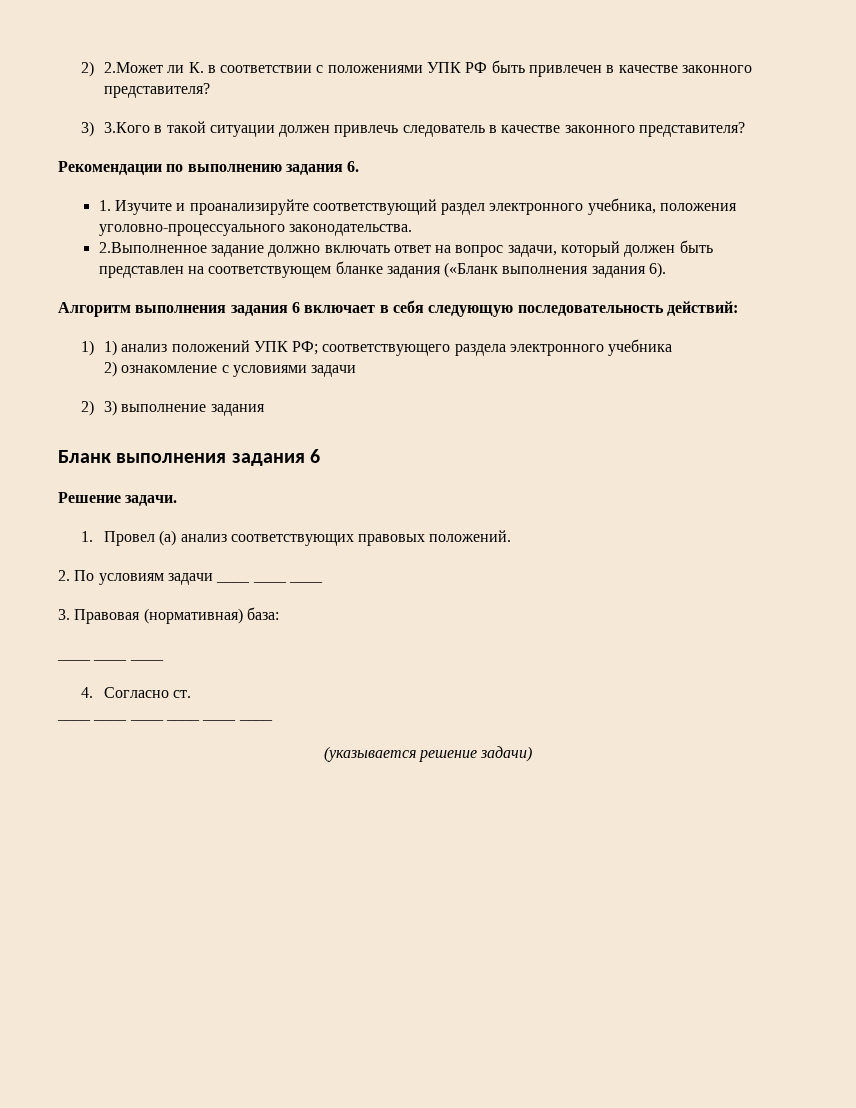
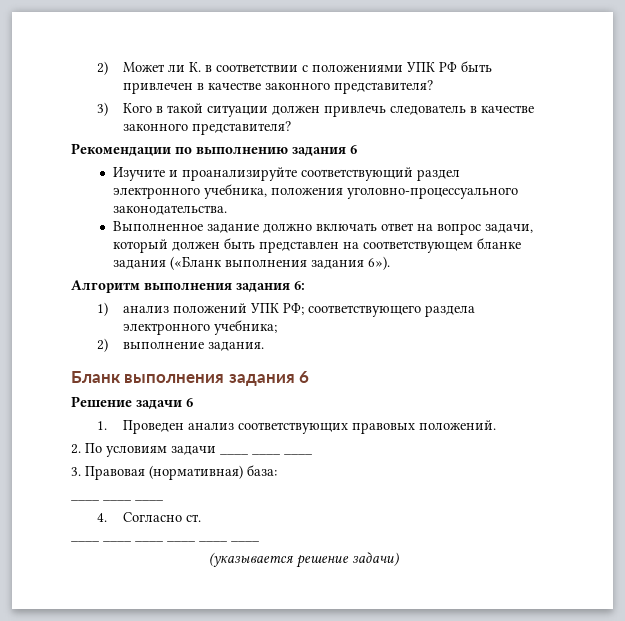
- 2) 2.Может ли К. в соответствии с положениями УПК РФ быть привлечен в качестве законного представителя?
+ 2) Может ли К. в соответствии с положениями УПК РФ быть привлечен в качестве законного представителя?
- 3) 3.Кого в такой ситуации должен привлечь следователь в качестве законного представителя?
+ 3) Кого в такой ситуации должен привлечь следователь в качестве законного представителя?
- Рекомендации по выполнению задания 6.
- 1. Изучите и проанализируйте соответствующий раздел электронного учебника, положения уголовно-процессуального законодательства.
+ Рекомендации по выполнению задания 6
+ Изучите и проанализируйте соответствующий раздел электронного учебника, положения уголовно-процессуального законодательства.
- 2.Выполненное задание должно включать ответ на вопрос задачи, который должен быть представлен на соответствующем бланке задания («Бланк выполнения задания 6).
+ Выполненное задание должно включать ответ на вопрос задачи, который должен быть представлен на соответствующем бланке задания («Бланк выполнения задания 6»).
- Алгоритм выполнения задания 6 включает в себя следующую последовательность действий:
- 1) 1) анализ положений УПК РФ; соответствующего раздела электронного учебника
- 2) ознакомление с условиями задачи
- 2) 3) выполнение задания
+ Алгоритм выполнения задания 6:
+ 1) анализ положений УПК РФ; соответствующего раздела электронного учебника;
+ 2) выполнение задания.
- Решение задачи.
- 1. Провел (а) анализ соответствующих правовых положений.
+ Решение задачи 6
+ 1. Проведен анализ соответствующих правовых положений.

